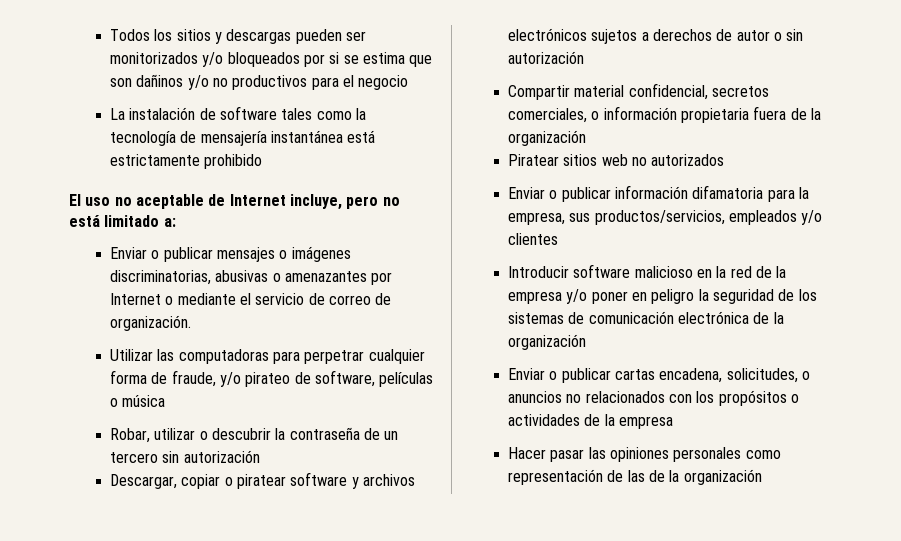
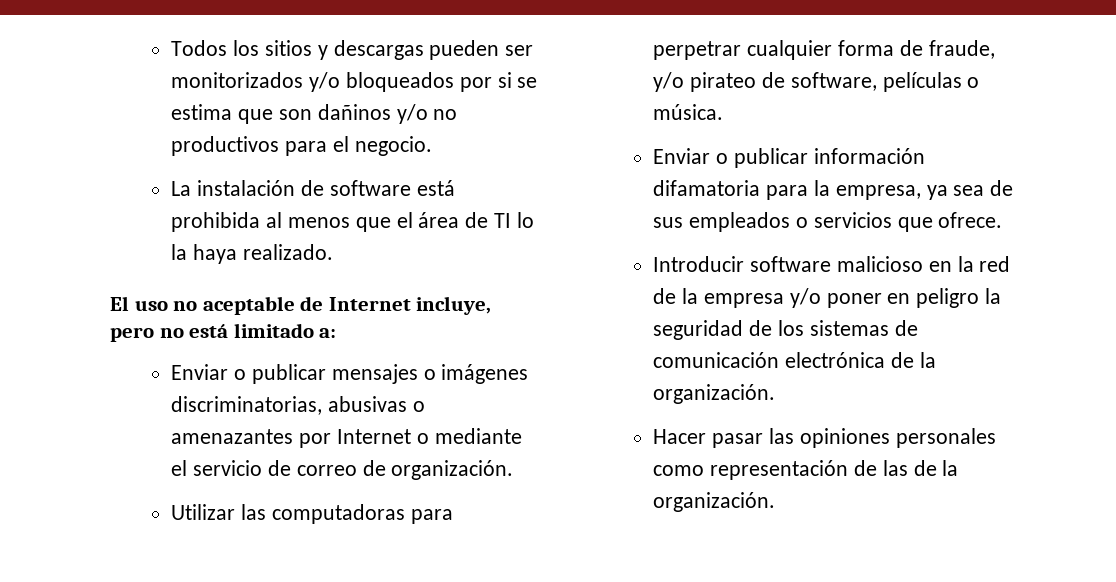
- Todos los sitios y descargas pueden ser monitorizados y/o bloqueados por si se estima que son dañinos y/o no productivos para el negocio
+ Todos los sitios y descargas pueden ser monitorizados y/o bloqueados por si se estima que son dañinos y/o no productivos para el negocio.
- La instalación de software tales como la tecnología de mensajería instantánea está estrictamente prohibido
+ La instalación de software está prohibida al menos que el área de TI lo la haya realizado.
- Utilizar las computadoras para perpetrar cualquier forma de fraude, y/o pirateo de software, películas o música
- Robar, utilizar o descubrir la contraseña de un tercero sin autorización
- Descargar, copiar o piratear software y archivos electrónicos sujetos a derechos de autor o sin autorización
- Compartir material confidencial, secretos comerciales, o información propietaria fuera de la organización
- Piratear sitios web no autorizados
+ Utilizar las computadoras para perpetrar cualquier forma de fraude, y/o pirateo de software, películas o música.
- Enviar o publicar información difamatoria para la empresa, sus productos/servicios, empleados y/o clientes
+ Enviar o publicar información difamatoria para la empresa, ya sea de sus empleados o servicios que ofrece.
- Introducir software malicioso en la red de la empresa y/o poner en peligro la seguridad de los sistemas de comunicación electrónica de la organización
- Enviar o publicar cartas encadena, solicitudes, o anuncios no relacionados con los propósitos o actividades de la empresa
+ Introducir software malicioso en la red de la empresa y/o poner en peligro la seguridad de los sistemas de comunicación electrónica de la organización.
- Hacer pasar las opiniones personales como representación de las de la organización
+ Hacer pasar las opiniones personales como representación de las de la organización.

